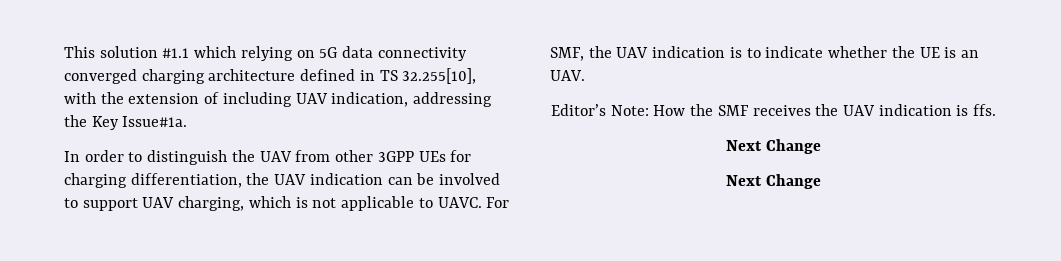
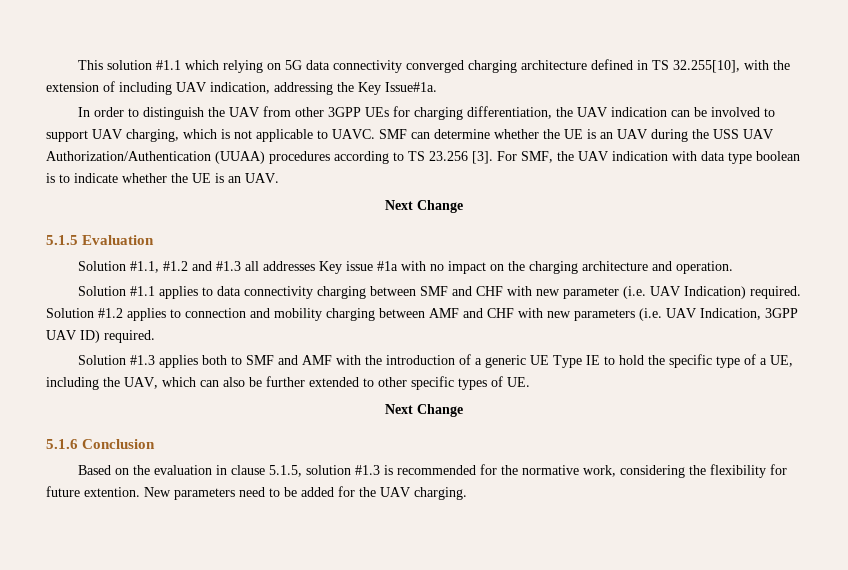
+ SMF can determine whether the UE is an UAV during the USS UAV Authorization/Authentication (UUAA) procedures according to TS 23.256 [3].
- For SMF, the UAV indication is to indicate whether the UE is an UAV.
- Editor’s Note: How the SMF receives the UAV indication is ffs.
+ For SMF, the UAV indication with data type boolean is to indicate whether the UE is an UAV.
  Next Change
+ 5.1.5 Evaluation
+ Solution #1.1, #1.2 and #1.3 all addresses Key issue #1a with no impact on the charging architecture and operation.
+ Solution #1.1 applies to data connectivity charging between SMF and CHF with new parameter (i.e. UAV Indication) required. Solution #1.2 applies to connection and mobility charging between AMF and CHF with new parameters (i.e. UAV Indication, 3GPP UAV ID) required.
+ Solution #1.3 applies both to SMF and AMF with the introduction of a generic UE Type IE to hold the specific type of a UE, including the UAV, which can also be further extended to other specific types of UE.
  Next Change
+ 5.1.6 Conclusion
+ Based on the evaluation in clause 5.1.5, solution #1.3 is recommended for the normative work, considering the flexibility for future extention. New parameters need to be added for the UAV charging.

